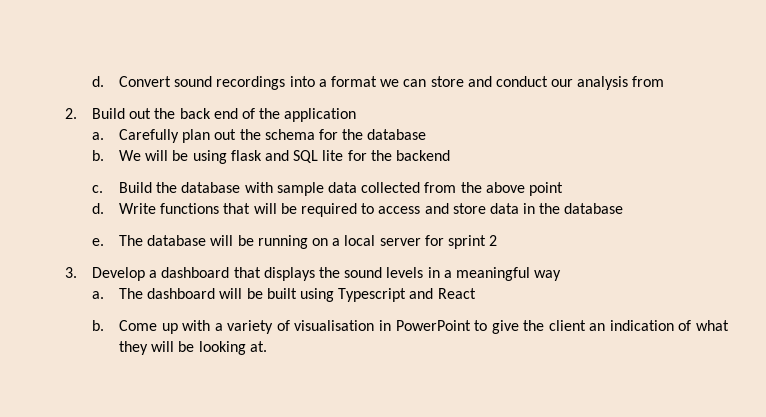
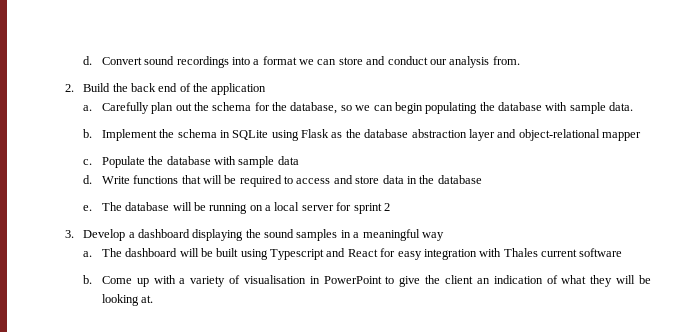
- Convert sound recordings into a format we can store and conduct our analysis from
+ Convert sound recordings into a format we can store and conduct our analysis from.
- 2. Build out the back end of the application
+ 2. Build the back end of the application
- Carefully plan out the schema for the database
- b. We will be using flask and SQL lite for the backend
+ Carefully plan out the schema for the database, so we can begin populating the database with sample data.
+ b. Implement the schema in SQLite using Flask as the database abstraction layer and object-relational mapper
- Build the database with sample data collected from the above point
+ Populate the database with sample data
- 3. Develop a dashboard that displays the sound levels in a meaningful way
+ 3. Develop a dashboard displaying the sound samples in a meaningful way
- The dashboard will be built using Typescript and React
+ The dashboard will be built using Typescript and React for easy integration with Thales current software

